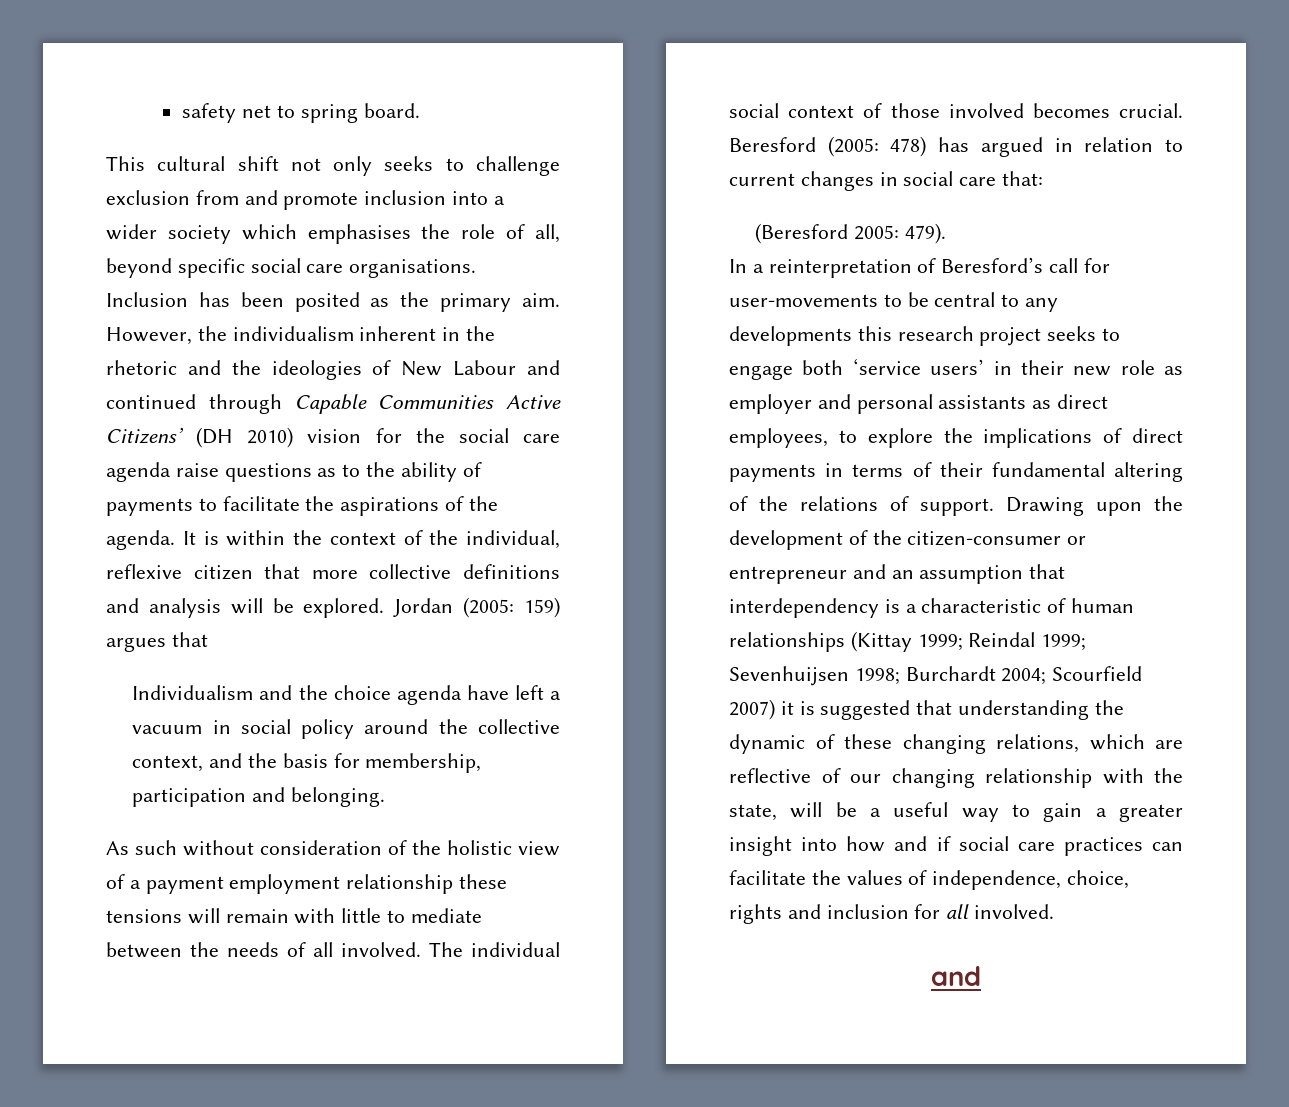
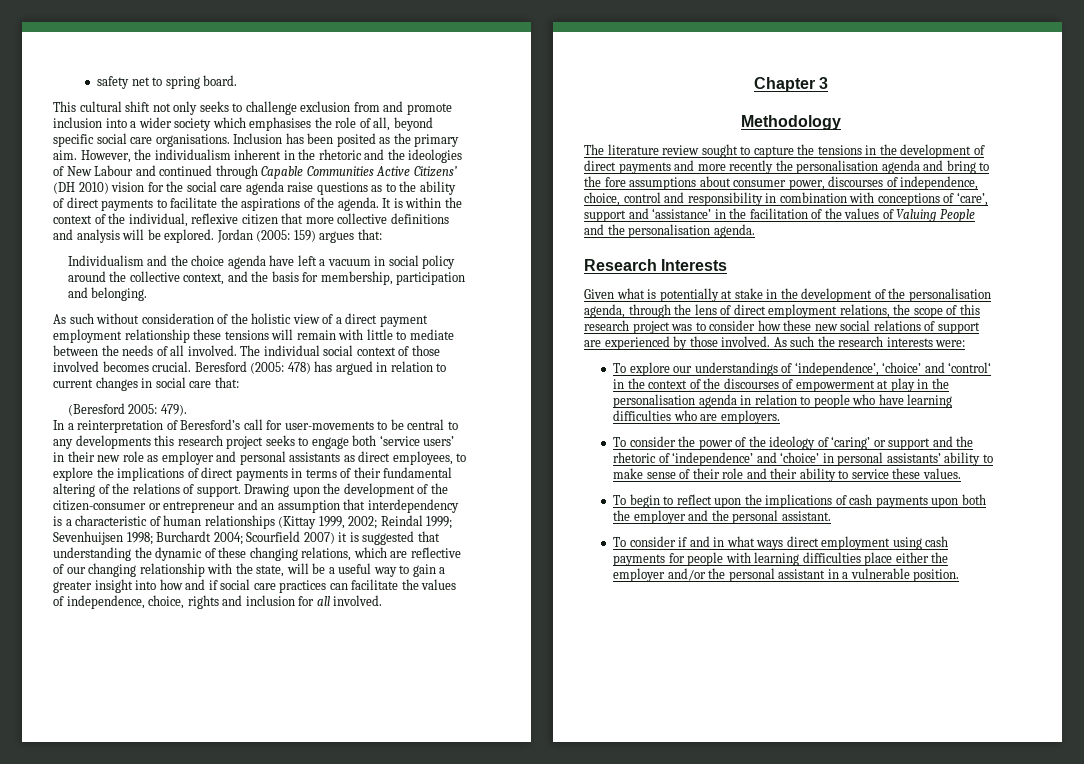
- However, the individualism inherent in the rhetoric and the ideologies of New Labour and continued through Capable Communities Active Citizens’ (DH 2010) vision for the social care agenda raise questions as to the ability of payments to facilitate the aspirations of the agenda.
+ However, the individualism inherent in the rhetoric and the ideologies of New Labour and continued through Capable Communities Active Citizens’ (DH 2010) vision for the social care agenda raise questions as to the ability of direct payments to facilitate the aspirations of the agenda.
- Jordan (2005: 159) argues that
+ Jordan (2005: 159) argues that:
- As such without consideration of the holistic view of a payment employment relationship these tensions will remain with little to mediate between the needs of all involved.
+ As such without consideration of the holistic view of a direct payment employment relationship these tensions will remain with little to mediate between the needs of all involved.
- Drawing upon the development of the citizen-consumer or entrepreneur and an assumption that interdependency is a characteristic of human relationships (Kittay 1999;
+ Drawing upon the development of the citizen-consumer or entrepreneur and an assumption that interdependency is a characteristic of human relationships (Kittay 1999, 2002;
  Scourfield 2007) it is suggested that understanding the dynamic of these changing relations, which are reflective of our changing relationship with the state, will be a useful way to gain a greater insight into how and if social care practices can facilitate the values of independence, choice, rights and inclusion for all involved.
- and
+ Chapter 3
+ Methodology
+ The literature review sought to capture the tensions in the development of direct payments and more recently the personalisation agenda and bring to the fore assumptions about consumer power, discourses of independence, choice, control and responsibility in combination with conceptions of ‘care’, support and ‘assistance’ in the facilitation of the values of Valuing People and the personalisation agenda.
+ Research Interests
+ Given what is potentially at stake in the development of the personalisation agenda, through the lens of direct employment relations, the scope of this research project was to consider how these new social relations of support are experienced by those involved. As such the research interests were:
+ To explore our understandings of ‘independence’, ‘choice’ and ‘control‘ in the context of the discourses of empowerment at play in the personalisation agenda in relation to people who have learning difficulties who are employers.
+ To consider the power of the ideology of ‘caring’ or support and the rhetoric of ‘independence’ and ‘choice’ in personal assistants’ ability to make sense of their role and their ability to service these values.
+ To begin to reflect upon the implications of cash payments upon both the employer and the personal assistant.
+ To consider if and in what ways direct employment using cash payments for people with learning difficulties place either the employer and/or the personal assistant in a vulnerable position.

